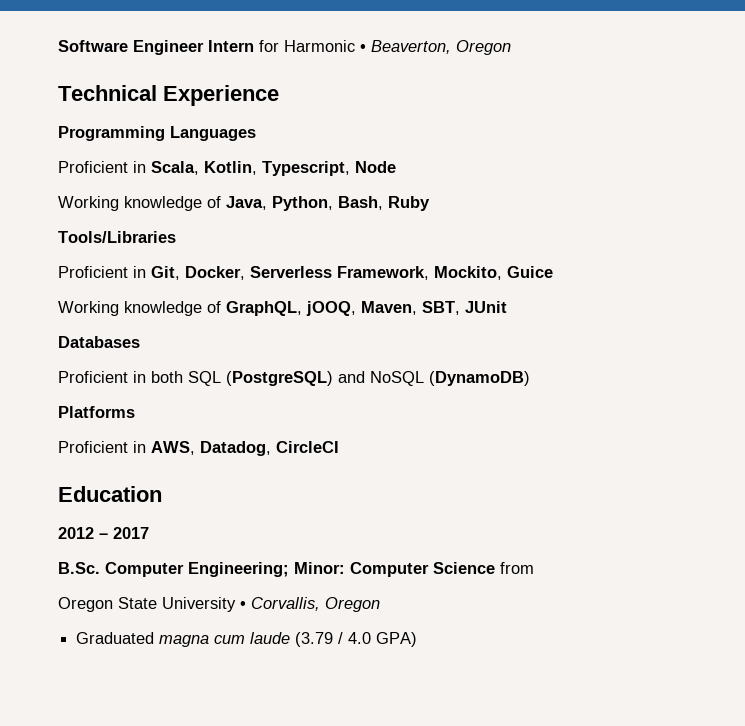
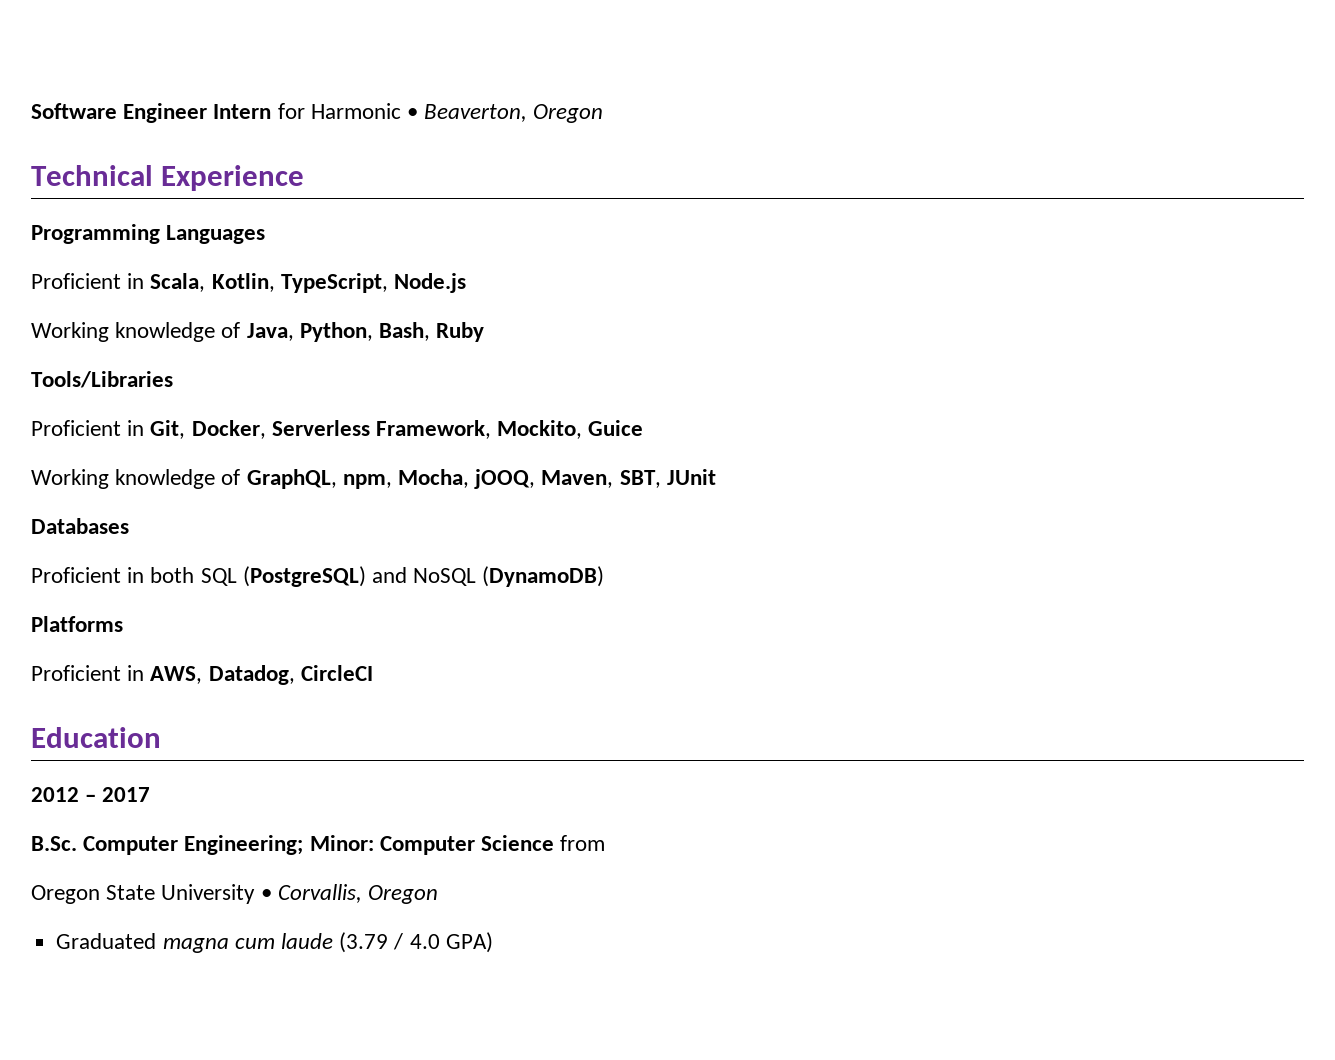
- Proficient in Scala, Kotlin, Typescript, Node
+ Proficient in Scala, Kotlin, TypeScript, Node.js
- Working knowledge of GraphQL, jOOQ, Maven, SBT, JUnit
+ Working knowledge of GraphQL, npm, Mocha, jOOQ, Maven, SBT, JUnit

